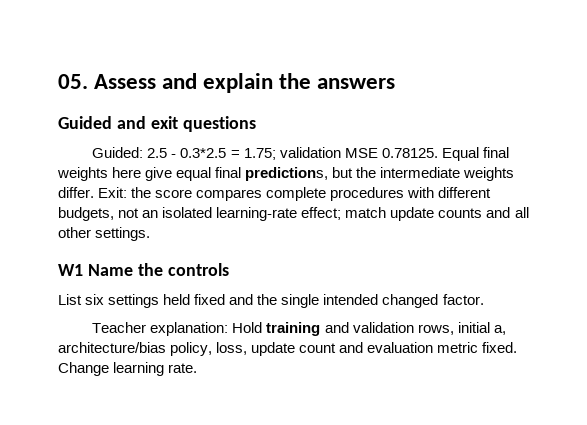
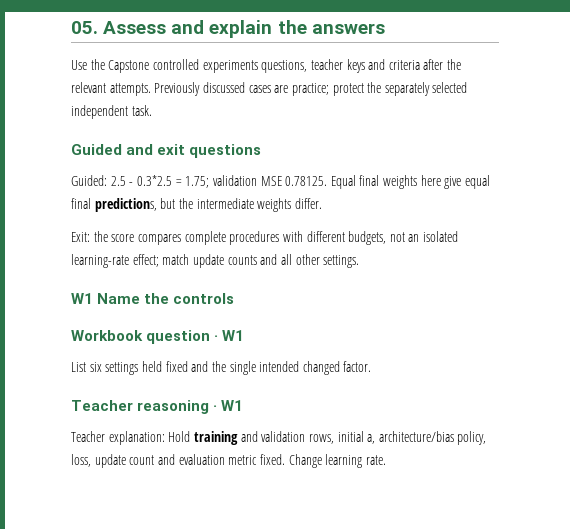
+ Use the Capstone controlled experiments questions, teacher keys and criteria after the relevant attempts. Previously discussed cases are practice; protect the separately selected independent task.
- Guided: 2.5 - 0.3*2.5 = 1.75; validation MSE 0.78125. Equal final weights here give equal final predictions, but the intermediate weights differ. Exit: the score compares complete procedures with different budgets, not an isolated learning-rate effect; match update counts and all other settings.
+ Guided: 2.5 - 0.3*2.5 = 1.75; validation MSE 0.78125. Equal final weights here give equal final predictions, but the intermediate weights differ.
+ Exit: the score compares complete procedures with different budgets, not an isolated learning-rate effect; match update counts and all other settings.
+ Workbook question · W1
+ Teacher reasoning · W1

